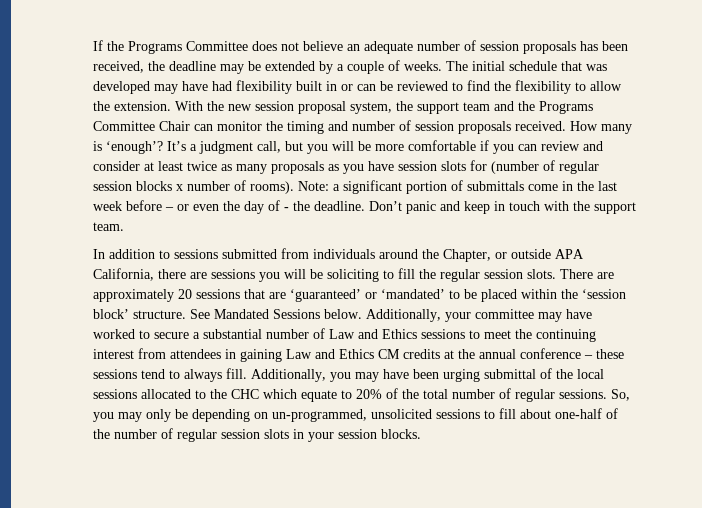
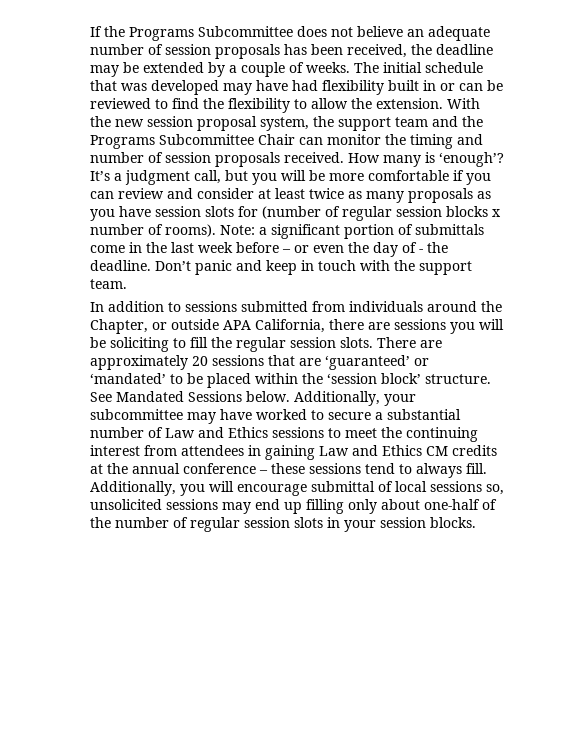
- If the Programs Committee does not believe an adequate number of session proposals has been received, the deadline may be extended by a couple of weeks.
+ If the Programs Subcommittee does not believe an adequate number of session proposals has been received, the deadline may be extended by a couple of weeks.
- With the new session proposal system, the support team and the Programs Committee Chair can monitor the timing and number of session proposals received.
+ With the new session proposal system, the support team and the Programs Subcommittee Chair can monitor the timing and number of session proposals received.
- Additionally, your committee may have worked to secure a substantial number of Law and Ethics sessions to meet the continuing interest from attendees in gaining Law and Ethics CM credits at the annual conference – these sessions tend to always fill.
+ Additionally, your subcommittee may have worked to secure a substantial number of Law and Ethics sessions to meet the continuing interest from attendees in gaining Law and Ethics CM credits at the annual conference – these sessions tend to always fill.
- Additionally, you may have been urging submittal of the local sessions allocated to the CHC which equate to 20% of the total number of regular sessions. So, you may only be depending on un-programmed, unsolicited sessions to fill about one-half of the number of regular session slots in your session blocks.
+ Additionally, you will encourage submittal of local sessions so, unsolicited sessions may end up filling only about one-half of the number of regular session slots in your session blocks.

